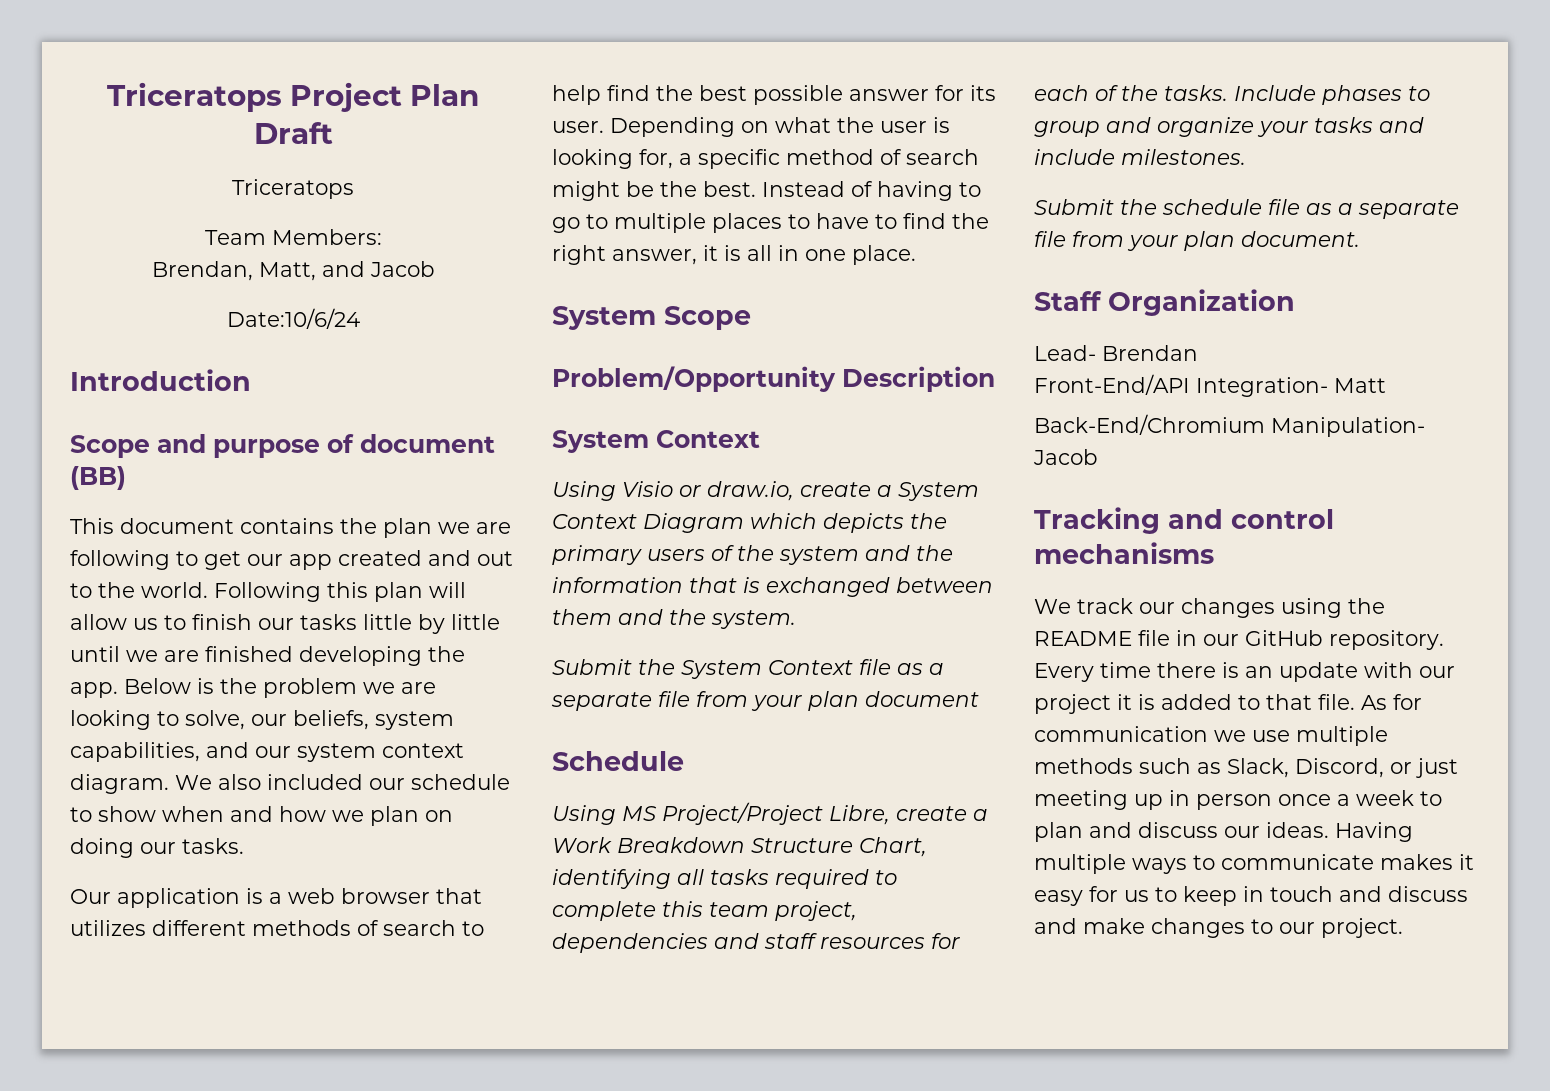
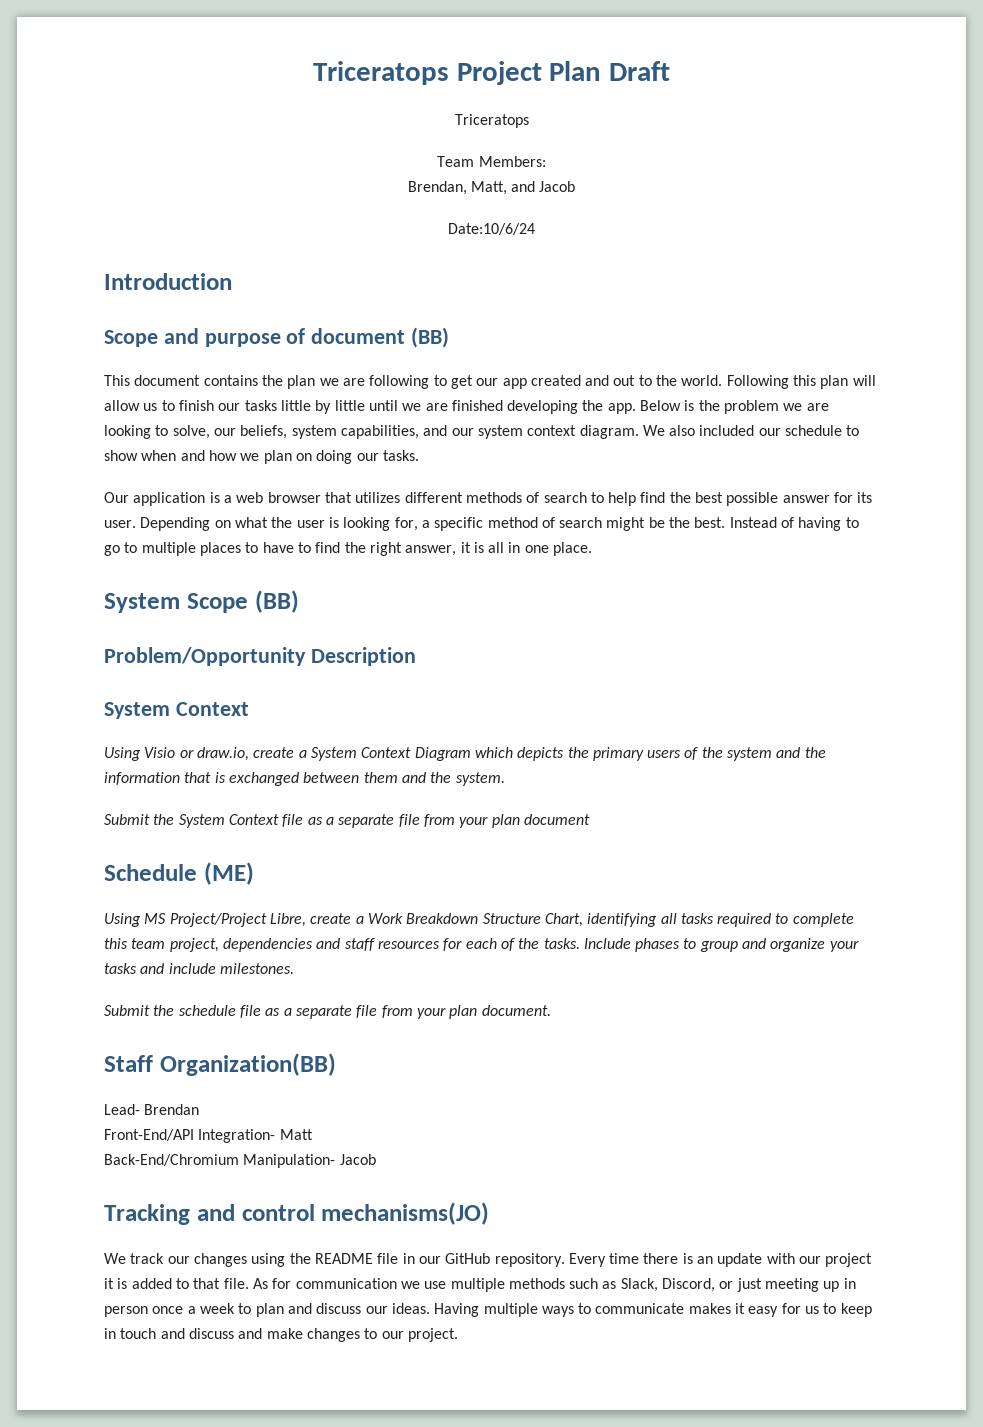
- System Scope
+ System Scope (BB)
- Schedule
+ Schedule (ME)
- Staff Organization
+ Staff Organization(BB)
- Tracking and control mechanisms
+ Tracking and control mechanisms(JO)

